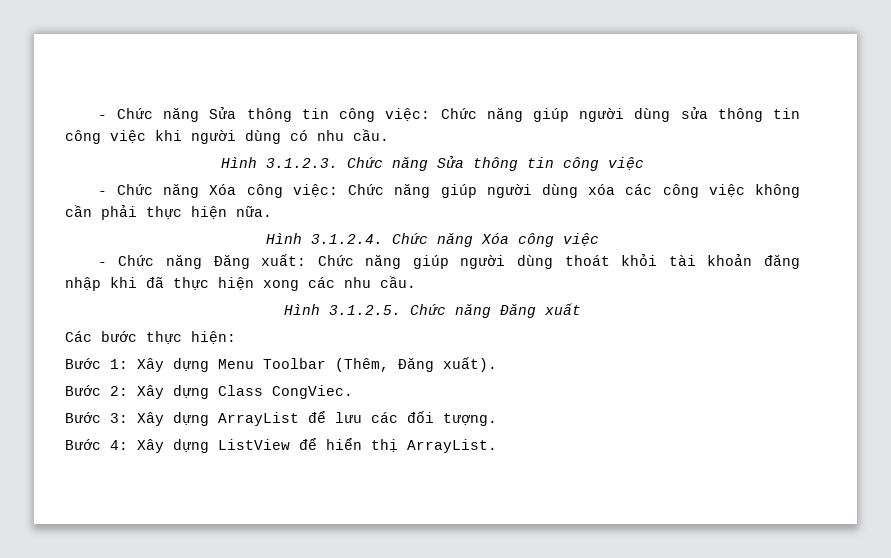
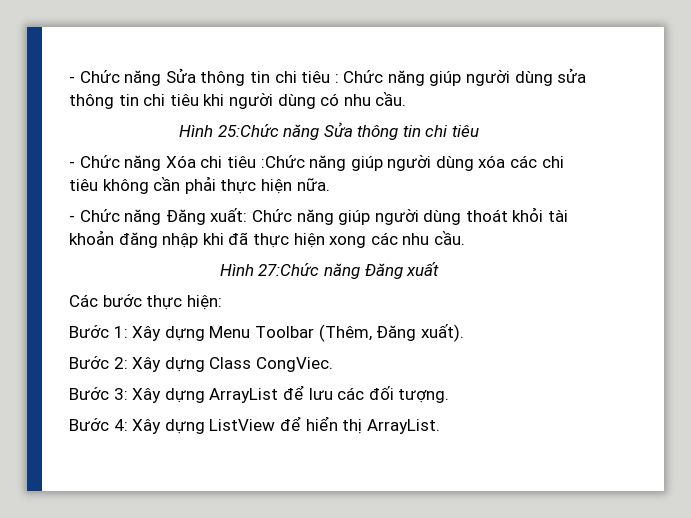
- - Chức năng Sửa thông tin công việc: Chức năng giúp người dùng sửa thông tin công việc khi người dùng có nhu cầu.
+ - Chức năng Sửa thông tin chi tiêu : Chức năng giúp người dùng sửa thông tin chi tiêu khi người dùng có nhu cầu.
- Hình 3.1.2.3. Chức năng Sửa thông tin công việc
+ Hình 25:Chức năng Sửa thông tin chi tiêu
- - Chức năng Xóa công việc: Chức năng giúp người dùng xóa các công việc không cần phải thực hiện nữa.
+ - Chức năng Xóa chi tiêu :Chức năng giúp người dùng xóa các chi tiêu không cần phải thực hiện nữa.
- Hình 3.1.2.4. Chức năng Xóa công việc
- Hình 3.1.2.5. Chức năng Đăng xuất
+ Hình 27:Chức năng Đăng xuất

